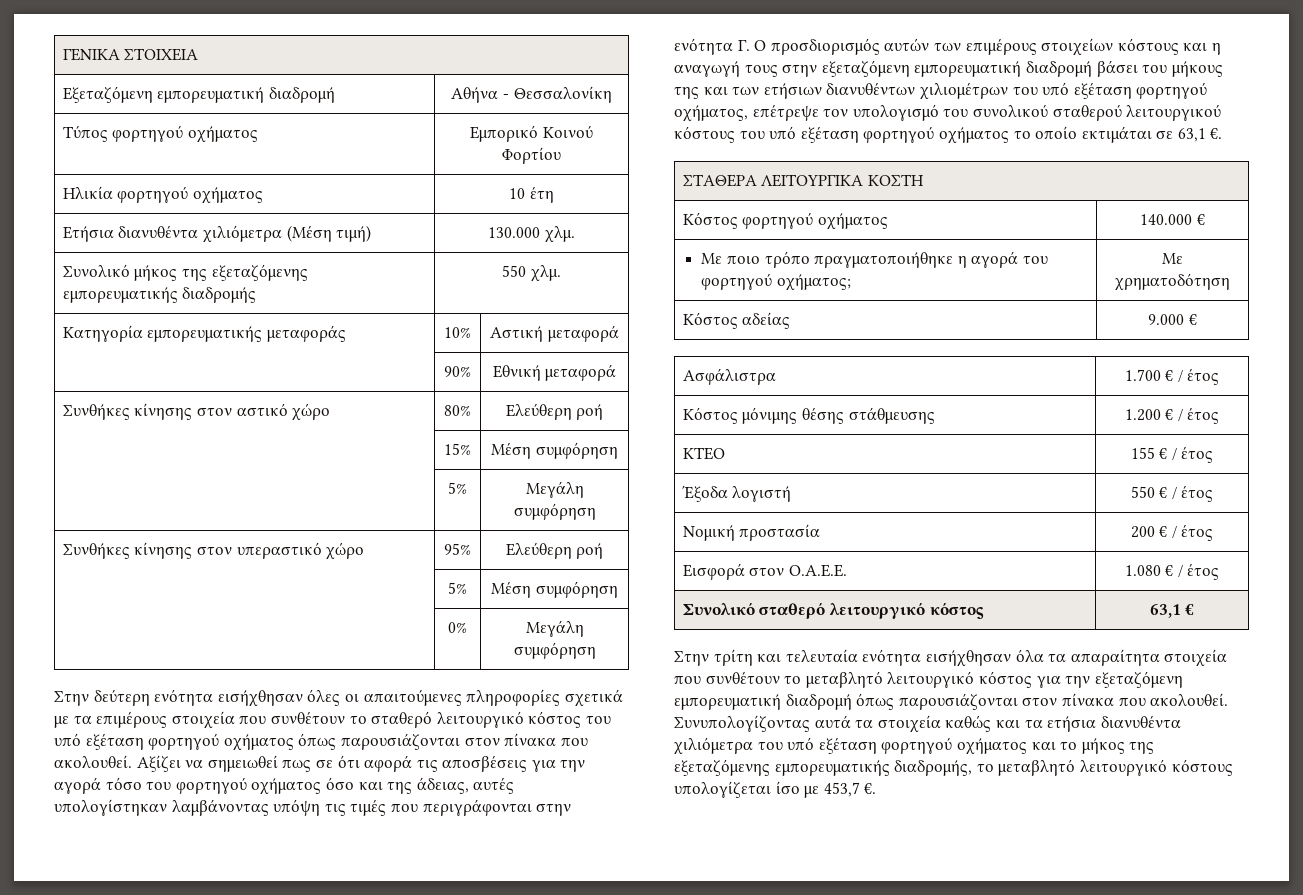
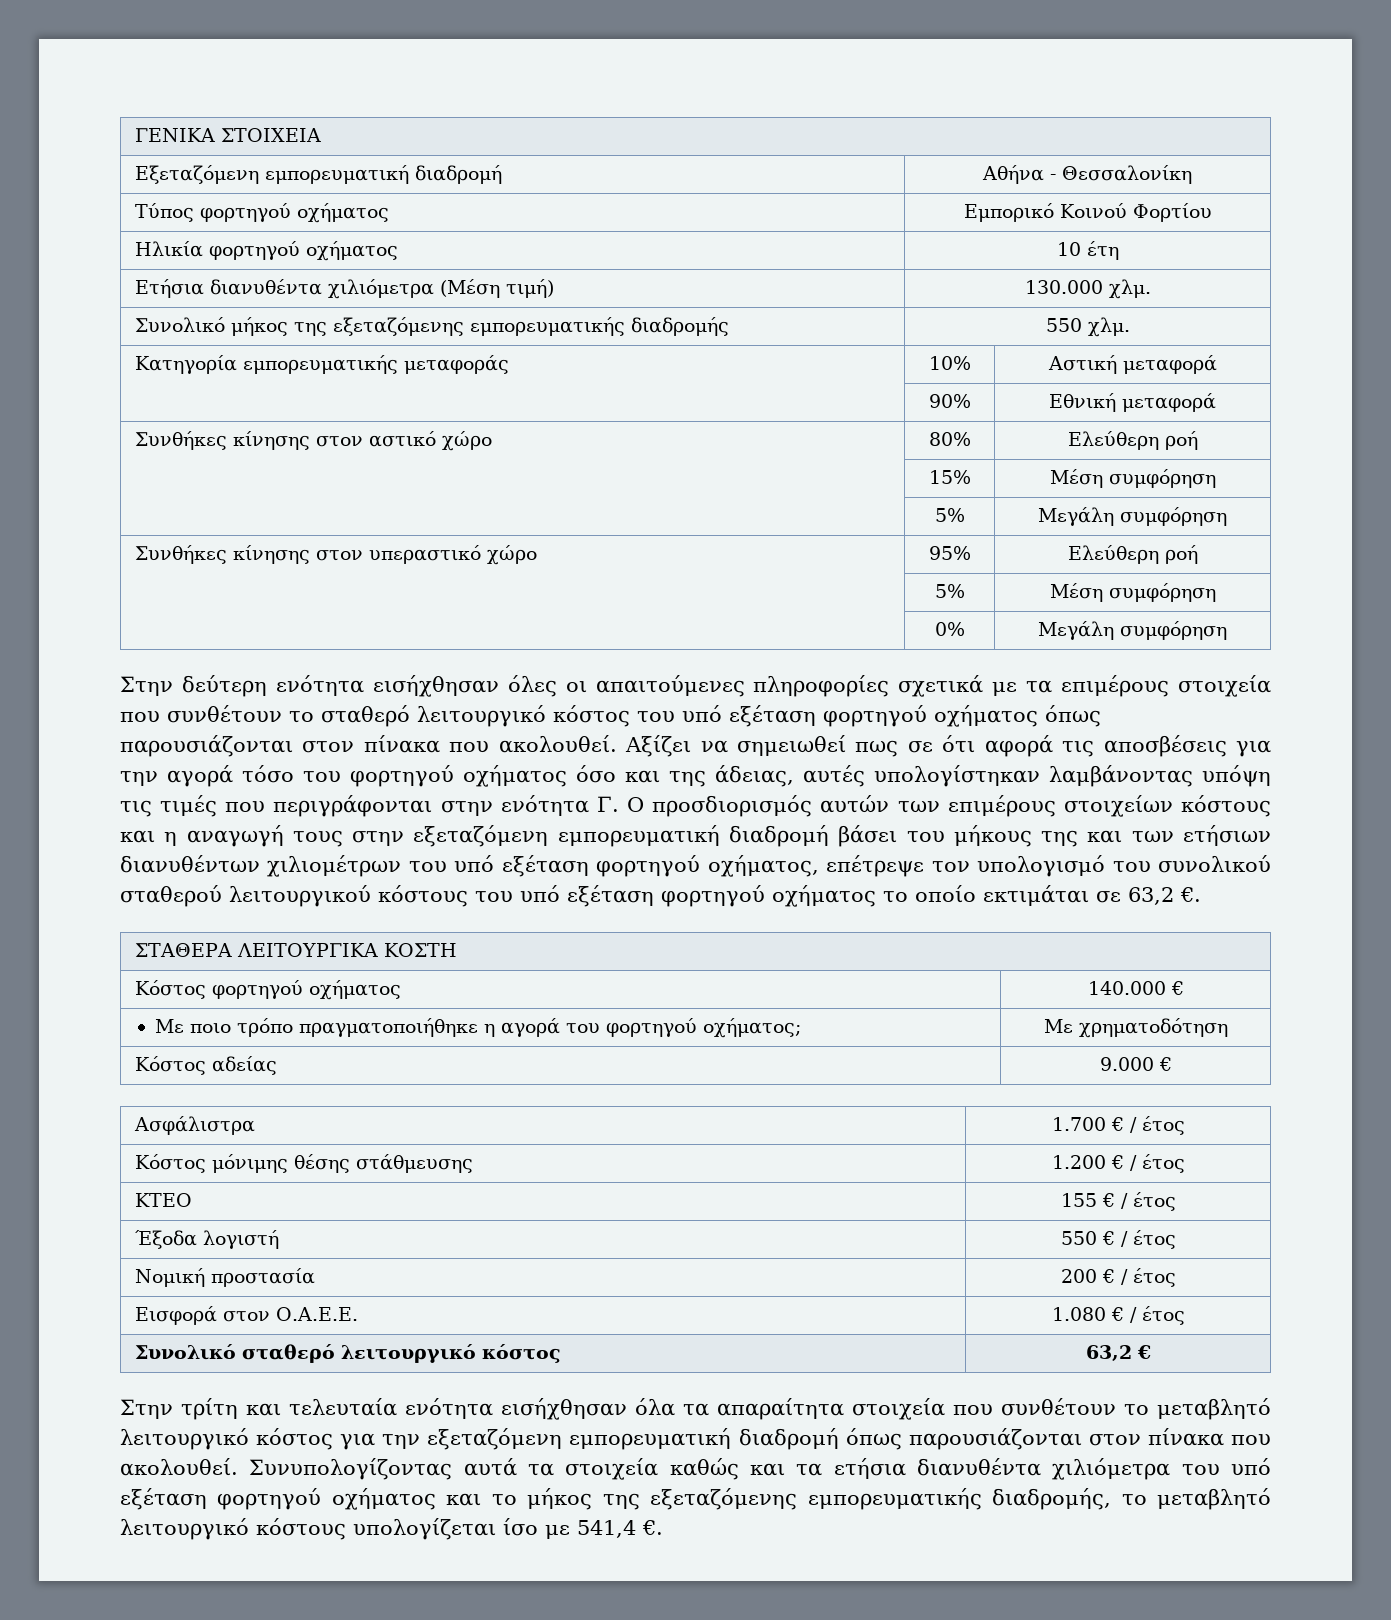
- Αξίζει να σημειωθεί πως σε ότι αφορά τις αποσβέσεις για την αγορά τόσο του φορτηγού οχήματος όσο και της άδειας, αυτές υπολογίστηκαν λαμβάνοντας υπόψη τις τιμές που περιγράφονται στην ενότητα Γ. Ο προσδιορισμός αυτών των επιμέρους στοιχείων κόστους και η αναγωγή τους στην εξεταζόμενη εμπορευματική διαδρομή βάσει του μήκους της και των ετήσιων διανυθέντων χιλιομέτρων του υπό εξέταση φορτηγού οχήματος, επέτρεψε τον υπολογισμό του συνολικού σταθερού λειτουργικού κόστους του υπό εξέταση φορτηγού οχήματος το οποίο εκτιμάται σε 63,1 €.
+ Αξίζει να σημειωθεί πως σε ότι αφορά τις αποσβέσεις για την αγορά τόσο του φορτηγού οχήματος όσο και της άδειας, αυτές υπολογίστηκαν λαμβάνοντας υπόψη τις τιμές που περιγράφονται στην ενότητα Γ. Ο προσδιορισμός αυτών των επιμέρους στοιχείων κόστους και η αναγωγή τους στην εξεταζόμενη εμπορευματική διαδρομή βάσει του μήκους της και των ετήσιων διανυθέντων χιλιομέτρων του υπό εξέταση φορτηγού οχήματος, επέτρεψε τον υπολογισμό του συνολικού σταθερού λειτουργικού κόστους του υπό εξέταση φορτηγού οχήματος το οποίο εκτιμάται σε 63,2 €.
- Συνολικό σταθερό λειτουργικό κόστος | 63,1 €
+ Συνολικό σταθερό λειτουργικό κόστος | 63,2 €
- Συνυπολογίζοντας αυτά τα στοιχεία καθώς και τα ετήσια διανυθέντα χιλιόμετρα του υπό εξέταση φορτηγού οχήματος και το μήκος της εξεταζόμενης εμπορευματικής διαδρομής, το μεταβλητό λειτουργικό κόστους υπολογίζεται ίσο με 453,7 €.
+ Συνυπολογίζοντας αυτά τα στοιχεία καθώς και τα ετήσια διανυθέντα χιλιόμετρα του υπό εξέταση φορτηγού οχήματος και το μήκος της εξεταζόμενης εμπορευματικής διαδρομής, το μεταβλητό λειτουργικό κόστους υπολογίζεται ίσο με 541,4 €.

